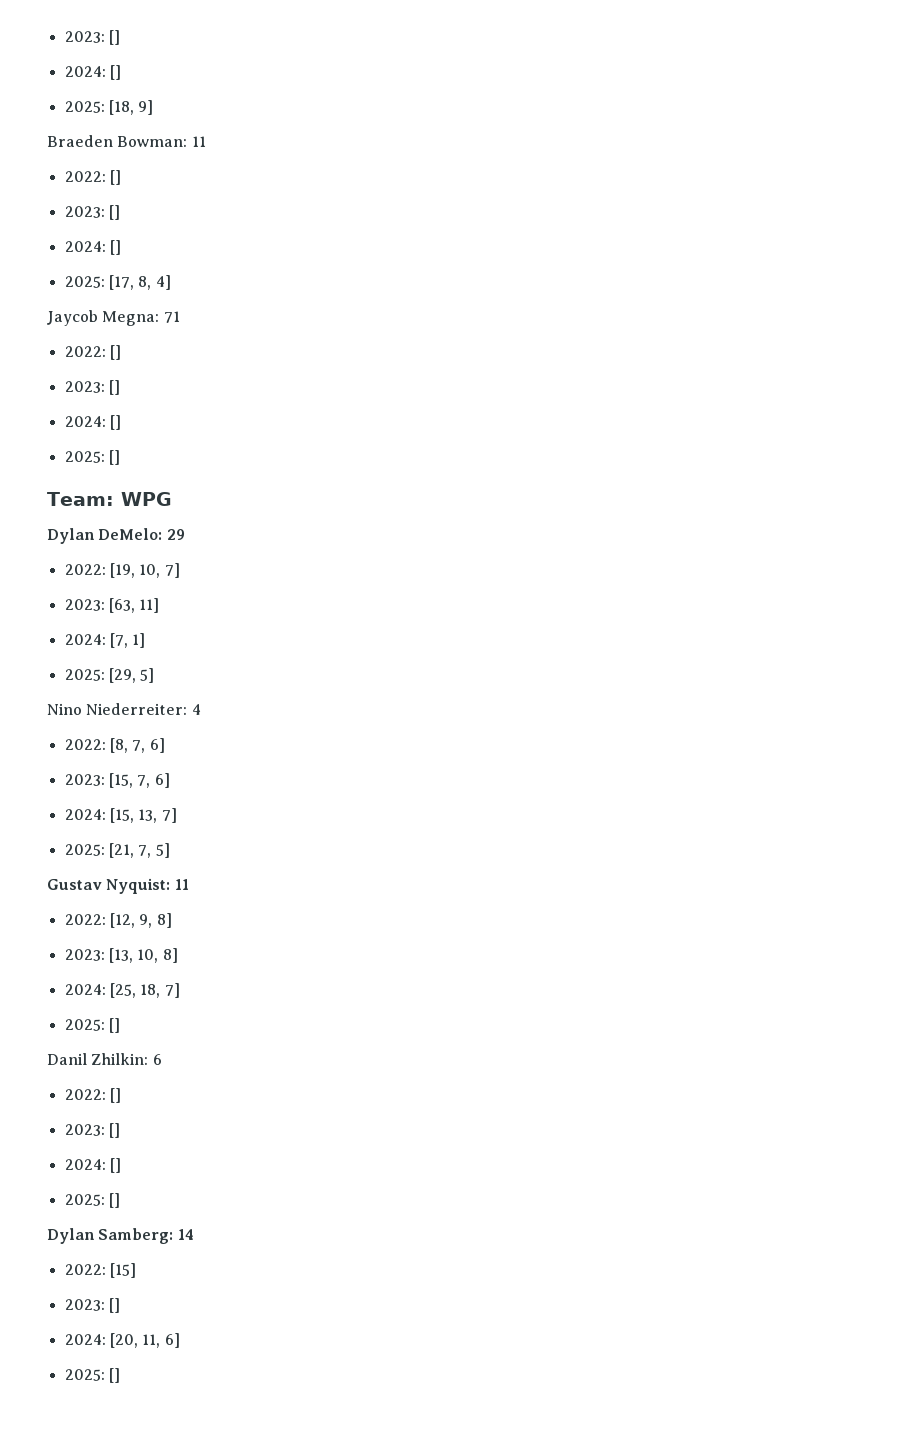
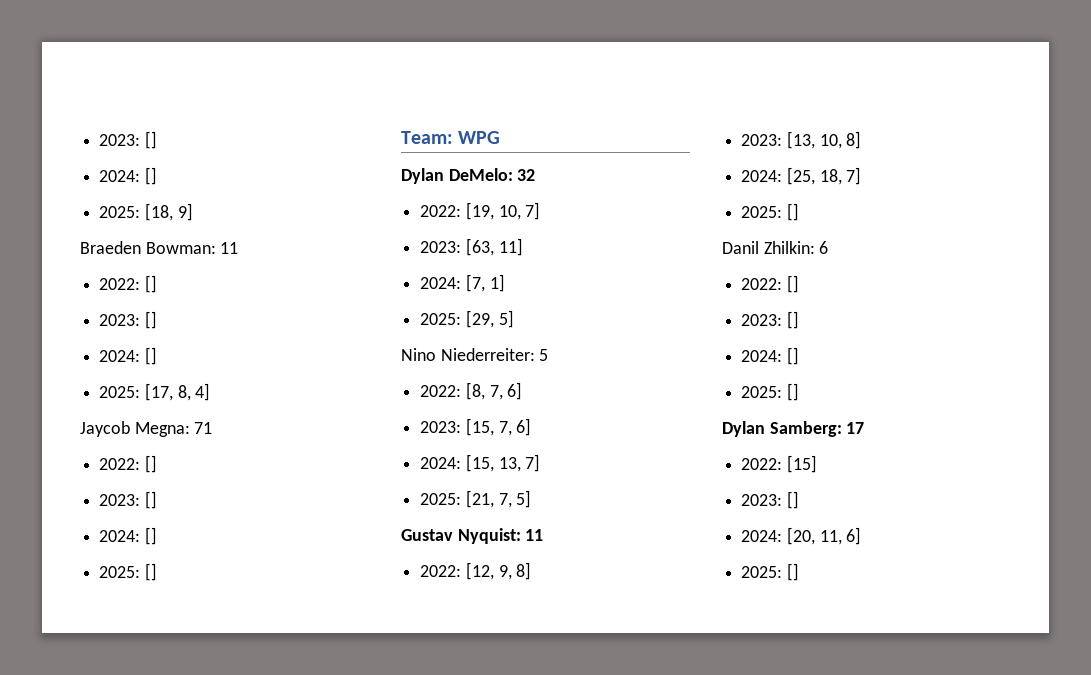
- Dylan DeMelo: 29
+ Dylan DeMelo: 32
- Nino Niederreiter: 4
+ Nino Niederreiter: 5
- Dylan Samberg: 14
+ Dylan Samberg: 17

